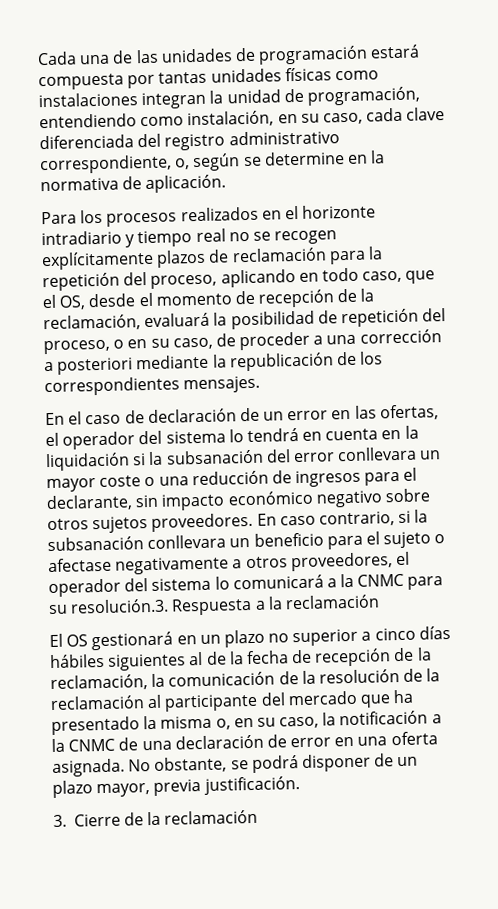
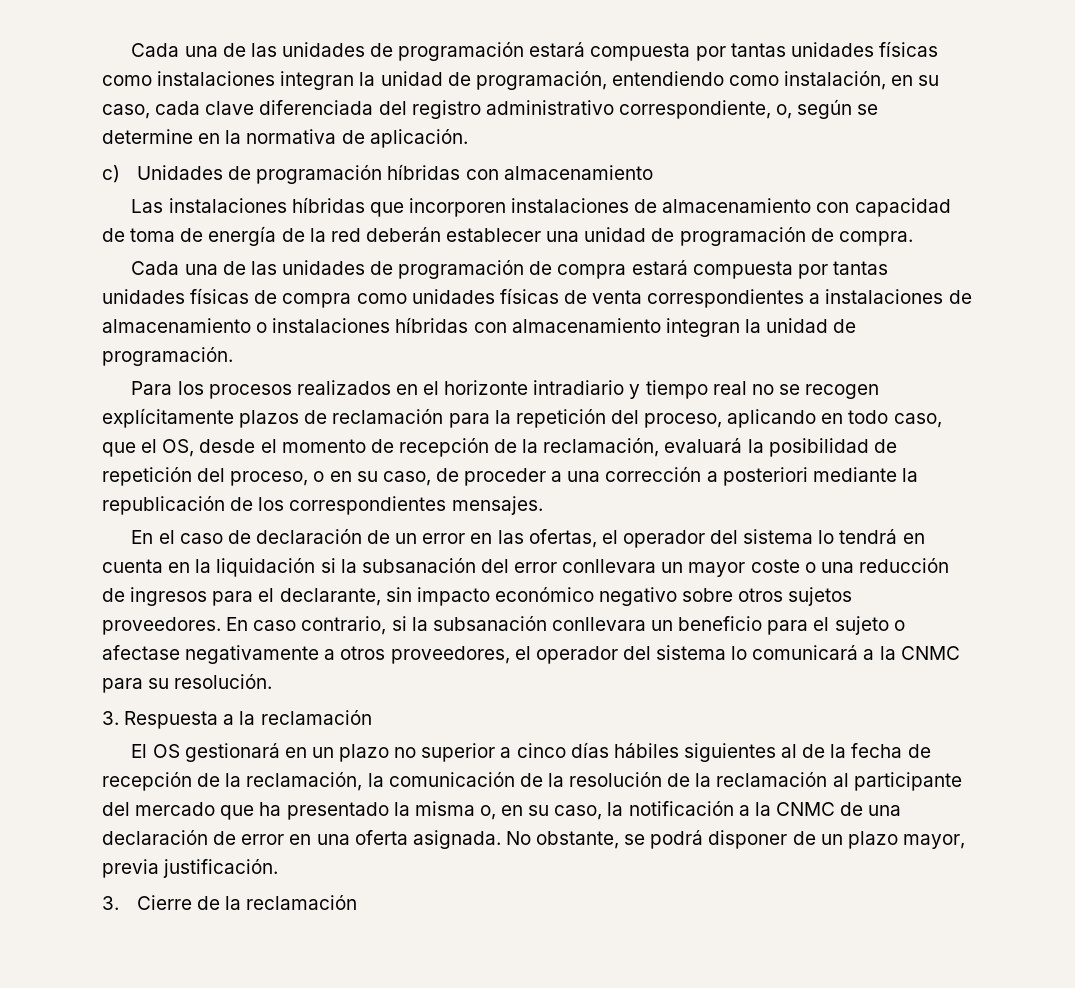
+ c) Unidades de programación híbridas con almacenamiento
+ Las instalaciones híbridas que incorporen instalaciones de almacenamiento con capacidad de toma de energía de la red deberán establecer una unidad de programación de compra.
+ Cada una de las unidades de programación de compra estará compuesta por tantas unidades físicas de compra como unidades físicas de venta correspondientes a instalaciones de almacenamiento o instalaciones híbridas con almacenamiento integran la unidad de programación.
- En caso contrario, si la subsanación conllevara un beneficio para el sujeto o afectase negativamente a otros proveedores, el operador del sistema lo comunicará a la CNMC para su resolución.3. Respuesta a la reclamación
+ En caso contrario, si la subsanación conllevara un beneficio para el sujeto o afectase negativamente a otros proveedores, el operador del sistema lo comunicará a la CNMC para su resolución.
+ 3. Respuesta a la reclamación

